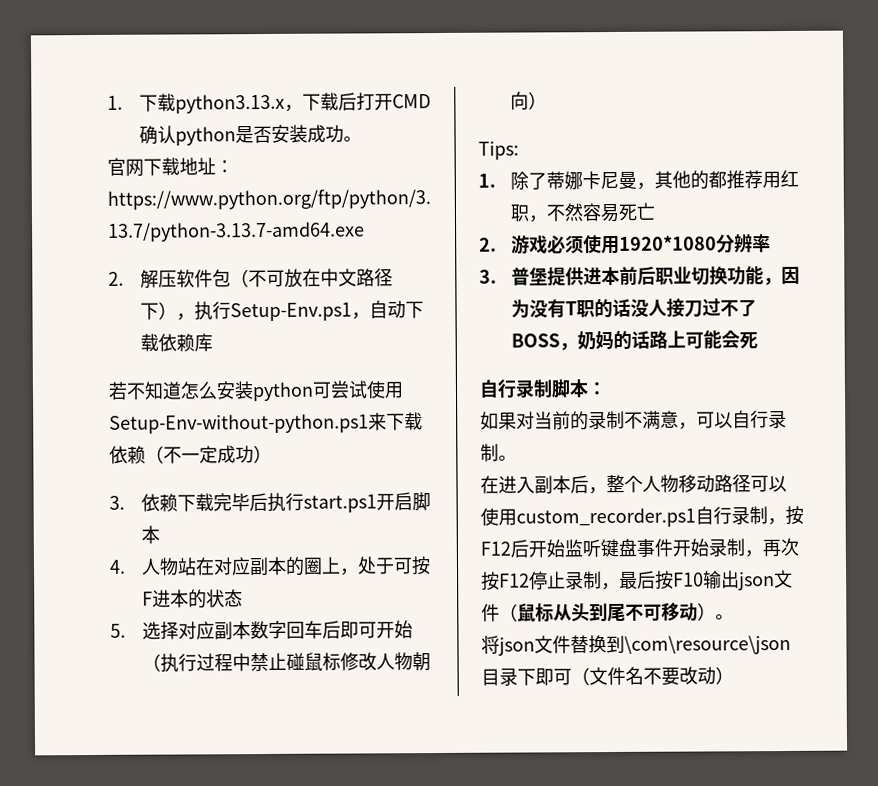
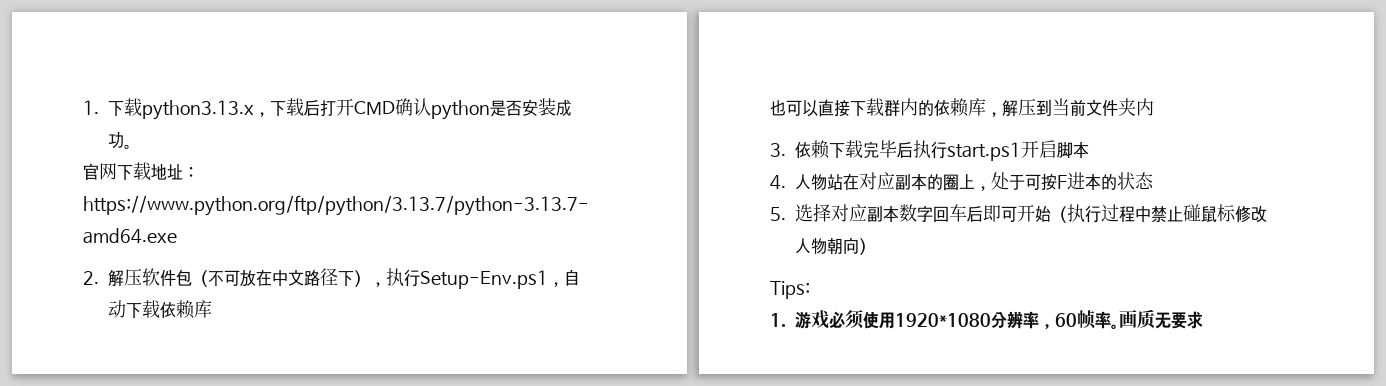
- 若不知道怎么安装python可尝试使用Setup-Env-without-python.ps1来下载依赖（不一定成功）
+ 也可以直接下载群内的依赖库，解压到当前文件夹内
- 1.除了蒂娜卡尼曼，其他的都推荐用红职，不然容易死亡
- 2.游戏必须使用1920*1080分辨率
- 3.普堡提供进本前后职业切换功能，因为没有T职的话没人接刀过不了BOSS，奶妈的话路上可能会死
- 自行录制脚本：
- 如果对当前的录制不满意，可以自行录制。
- 在进入副本后，整个人物移动路径可以使用custom_recorder.ps1自行录制，按F12后开始监听键盘事件开始录制，再次按F12停止录制，最后按F10输出json文件（鼠标从头到尾不可移动）。
- 将json文件替换到\com\resource\json目录下即可（文件名不要改动）
+ 1.游戏必须使用1920*1080分辨率，60帧率。画质无要求

